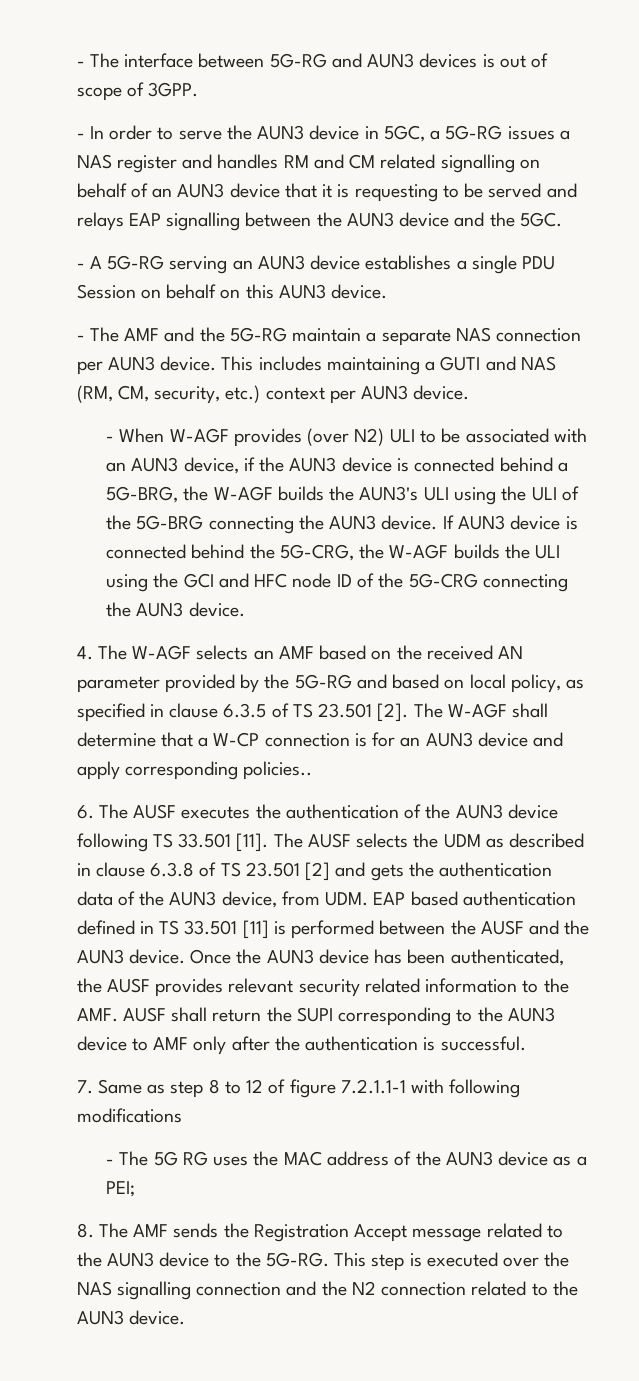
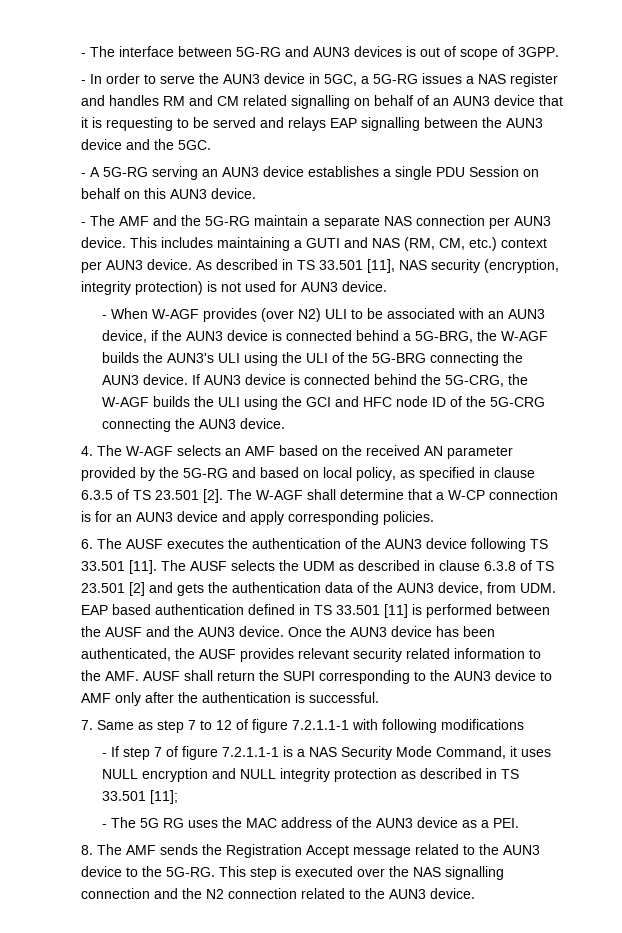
- This includes maintaining a GUTI and NAS (RM, CM, security, etc.) context per AUN3 device.
+ This includes maintaining a GUTI and NAS (RM, CM, etc.) context per AUN3 device. As described in TS 33.501 [11], NAS security (encryption, integrity protection) is not used for AUN3 device.
- The W-AGF shall determine that a W-CP connection is for an AUN3 device and apply corresponding policies..
+ The W-AGF shall determine that a W-CP connection is for an AUN3 device and apply corresponding policies.
- 7. Same as step 8 to 12 of figure 7.2.1.1-1 with following modifications
+ 7. Same as step 7 to 12 of figure 7.2.1.1-1 with following modifications
+ - If step 7 of figure 7.2.1.1-1 is a NAS Security Mode Command, it uses NULL encryption and NULL integrity protection as described in TS 33.501 [11];
- - The 5G RG uses the MAC address of the AUN3 device as a PEI;
+ - The 5G RG uses the MAC address of the AUN3 device as a PEI.

